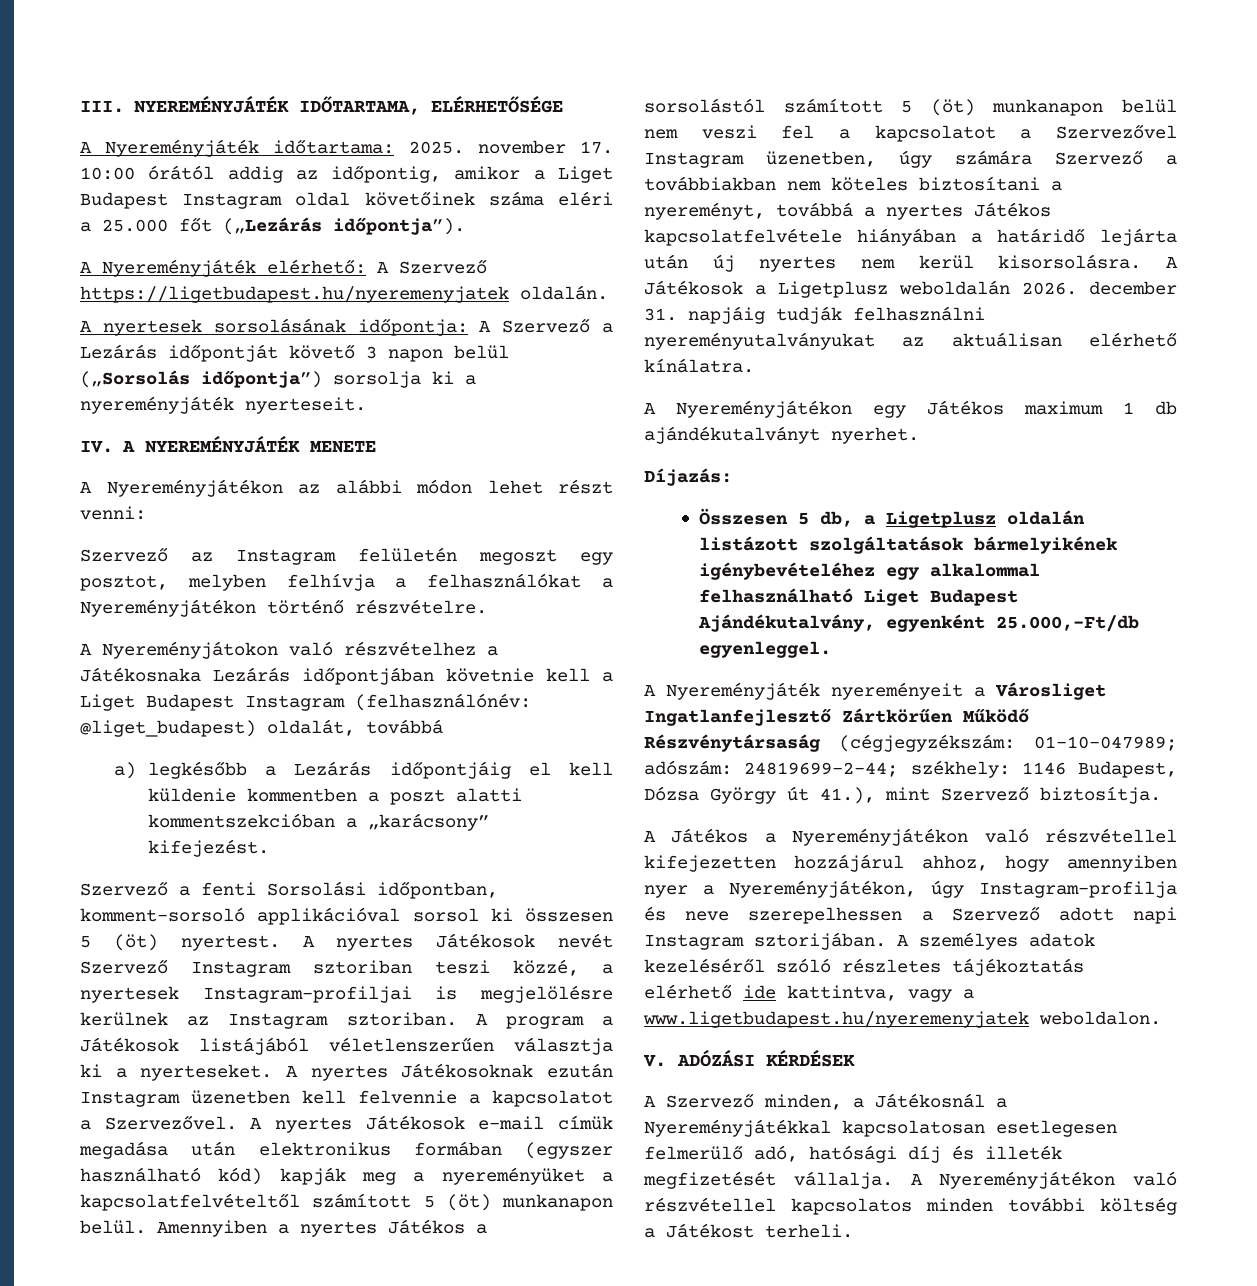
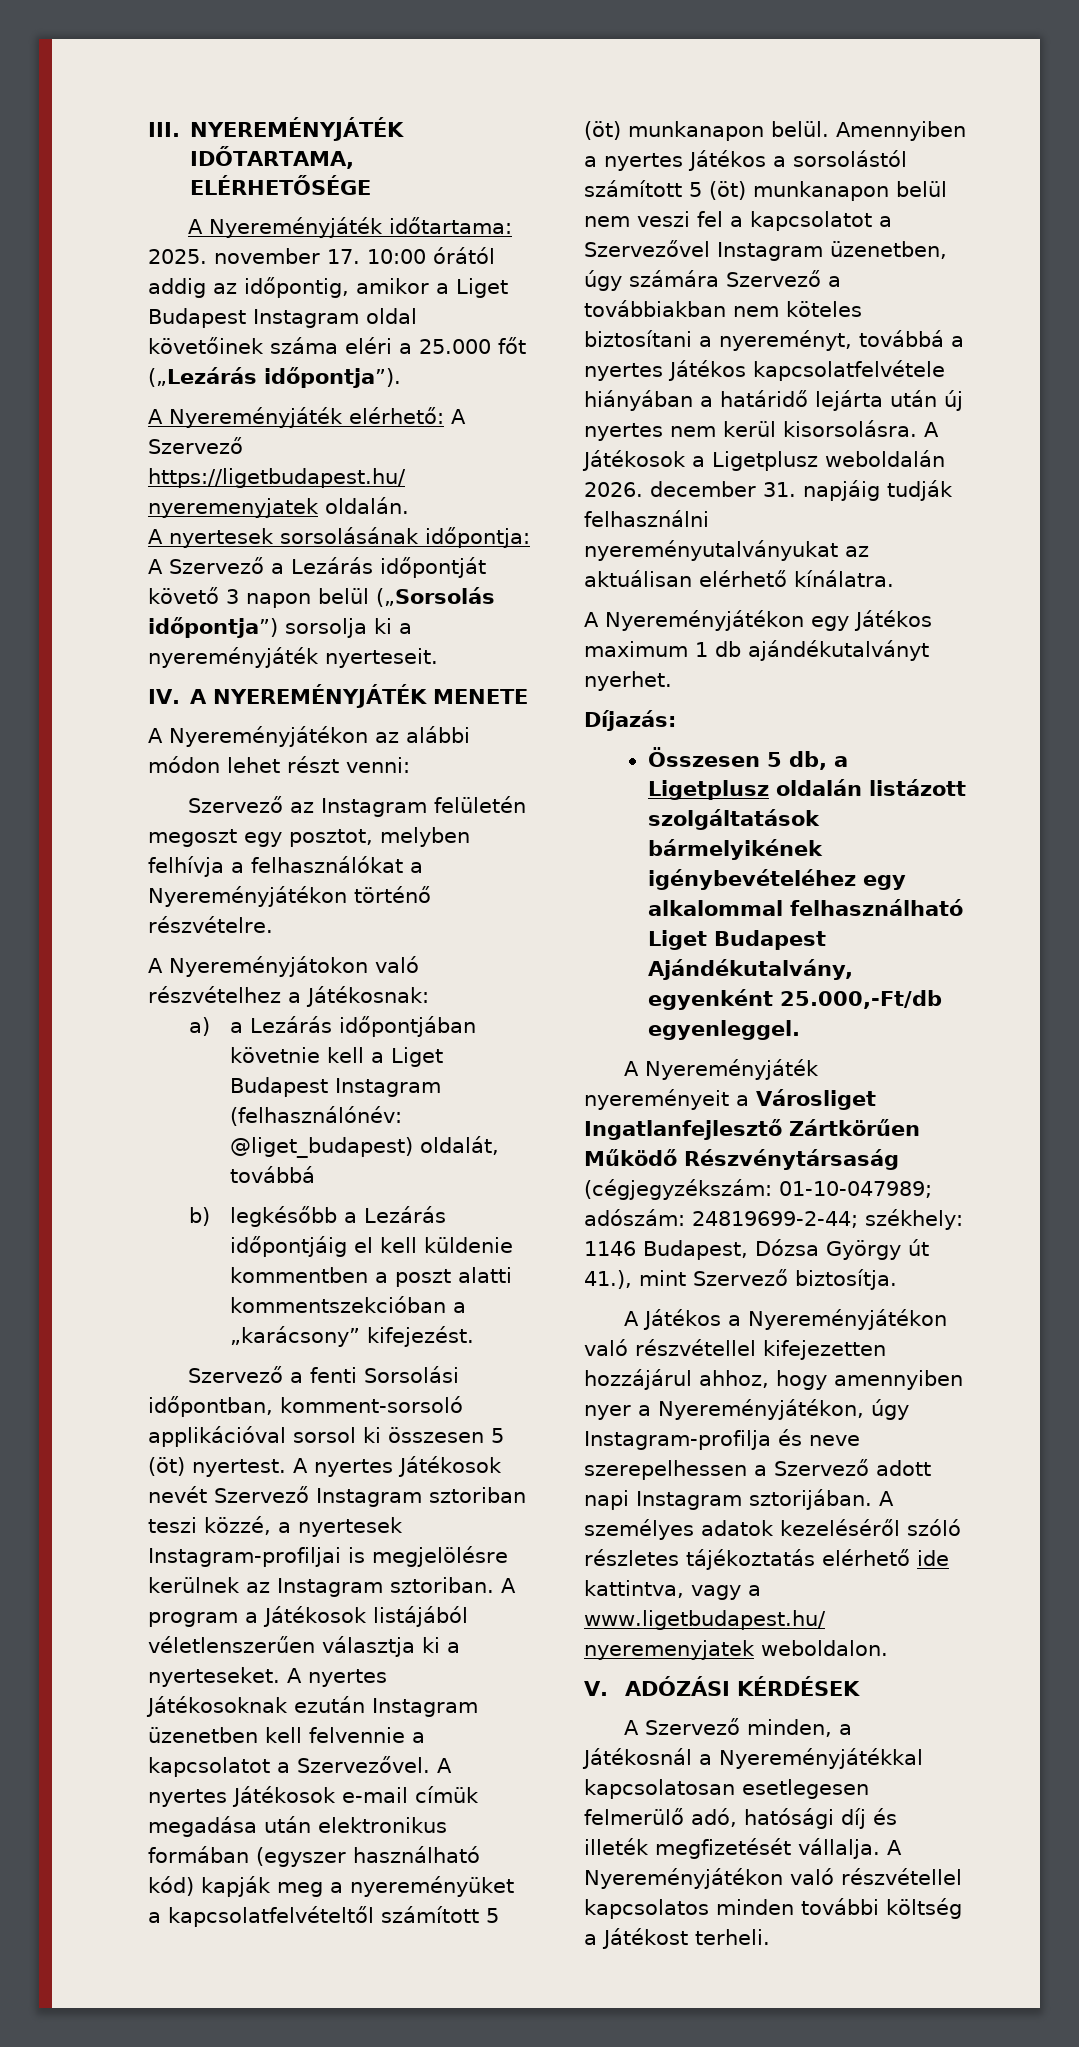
- A Nyereményjátokon való részvételhez a Játékosnaka Lezárás időpontjában követnie kell a Liget Budapest Instagram (felhasználónév: @liget_budapest) oldalát, továbbá
+ A Nyereményjátokon való részvételhez a Játékosnak:
+ a) a Lezárás időpontjában követnie kell a Liget Budapest Instagram (felhasználónév: @liget_budapest) oldalát, továbbá
- a) legkésőbb a Lezárás időpontjáig el kell küldenie kommentben a poszt alatti kommentszekcióban a „karácsony” kifejezést.
+ b) legkésőbb a Lezárás időpontjáig el kell küldenie kommentben a poszt alatti kommentszekcióban a „karácsony” kifejezést.

